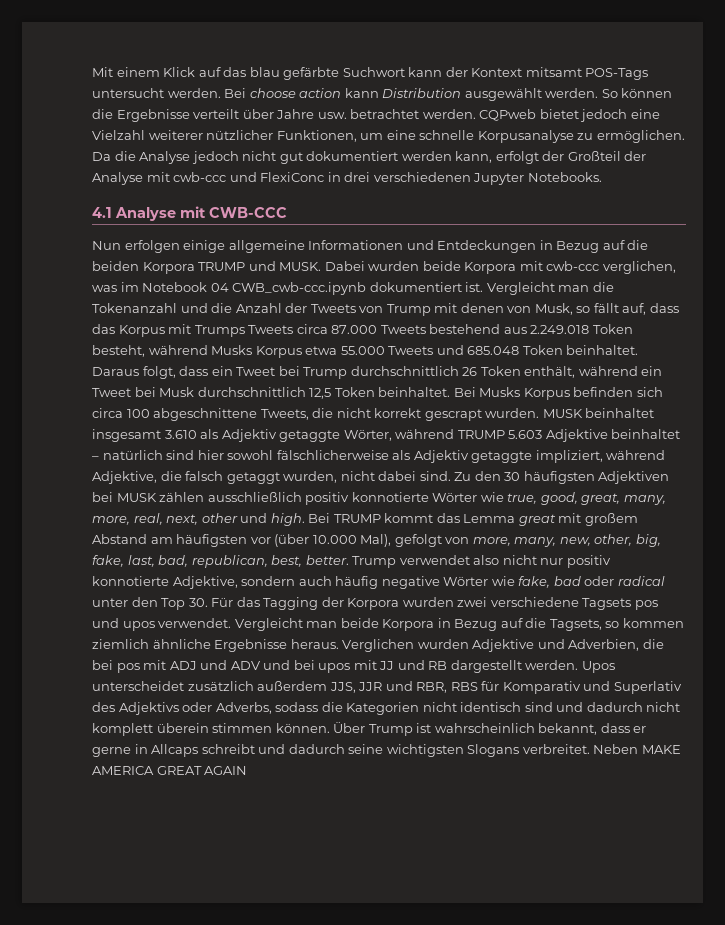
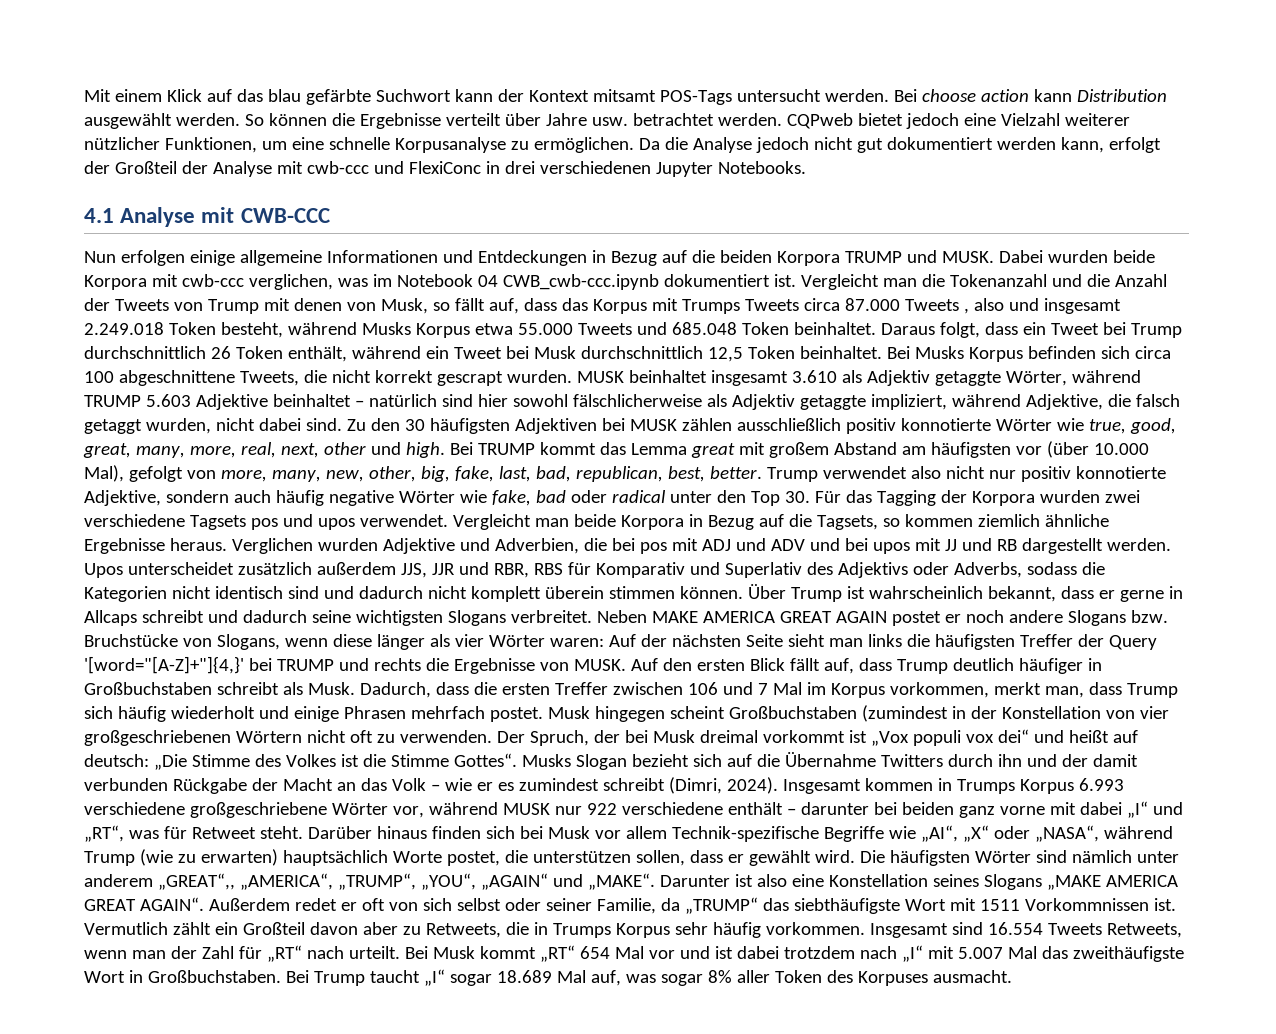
- Vergleicht man die Tokenanzahl und die Anzahl der Tweets von Trump mit denen von Musk, so fällt auf, dass das Korpus mit Trumps Tweets circa 87.000 Tweets bestehend aus 2.249.018 Token besteht, während Musks Korpus etwa 55.000 Tweets und 685.048 Token beinhaltet.
+ Vergleicht man die Tokenanzahl und die Anzahl der Tweets von Trump mit denen von Musk, so fällt auf, dass das Korpus mit Trumps Tweets circa 87.000 Tweets , also und insgesamt 2.249.018 Token besteht, während Musks Korpus etwa 55.000 Tweets und 685.048 Token beinhaltet.
- Neben MAKE AMERICA GREAT AGAIN
+ Neben MAKE AMERICA GREAT AGAIN postet er noch andere Slogans bzw. Bruchstücke von Slogans, wenn diese länger als vier Wörter waren: Auf der nächsten Seite sieht man links die häufigsten Treffer der Query '[word="[A-Z]+"]{4,}' bei TRUMP und rechts die Ergebnisse von MUSK. Auf den ersten Blick fällt auf, dass Trump deutlich häufiger in Großbuchstaben schreibt als Musk. Dadurch, dass die ersten Treffer zwischen 106 und 7 Mal im Korpus vorkommen, merkt man, dass Trump sich häufig wiederholt und einige Phrasen mehrfach postet. Musk hingegen scheint Großbuchstaben (zumindest in der Konstellation von vier großgeschriebenen Wörtern nicht oft zu verwenden. Der Spruch, der bei Musk dreimal vorkommt ist „Vox populi vox dei“ und heißt auf deutsch: „Die Stimme des Volkes ist die Stimme Gottes“. Musks Slogan bezieht sich auf die Übernahme Twitters durch ihn und der damit verbunden Rückgabe der Macht an das Volk – wie er es zumindest schreibt (Dimri, 2024). Insgesamt kommen in Trumps Korpus 6.993 verschiedene großgeschriebene Wörter vor, während MUSK nur 922 verschiedene enthält – darunter bei beiden ganz vorne mit dabei „I“ und „RT“, was für Retweet steht. Darüber hinaus finden sich bei Musk vor allem Technik-spezifische Begriffe wie „AI“, „X“ oder „NASA“, während Trump (wie zu erwarten) hauptsächlich Worte postet, die unterstützen sollen, dass er gewählt wird. Die häufigsten Wörter sind nämlich unter anderem „GREAT“,, „AMERICA“, „TRUMP“, „YOU“, „AGAIN“ und „MAKE“. Darunter ist also eine Konstellation seines Slogans „MAKE AMERICA GREAT AGAIN“. Außerdem redet er oft von sich selbst oder seiner Familie, da „TRUMP“ das siebthäufigste Wort mit 1511 Vorkommnissen ist. Vermutlich zählt ein Großteil davon aber zu Retweets, die in Trumps Korpus sehr häufig vorkommen. Insgesamt sind 16.554 Tweets Retweets, wenn man der Zahl für „RT“ nach urteilt. Bei Musk kommt „RT“ 654 Mal vor und ist dabei trotzdem nach „I“ mit 5.007 Mal das zweithäufigste Wort in Großbuchstaben. Bei Trump taucht „I“ sogar 18.689 Mal auf, was sogar 8% aller Token des Korpuses ausmacht.

